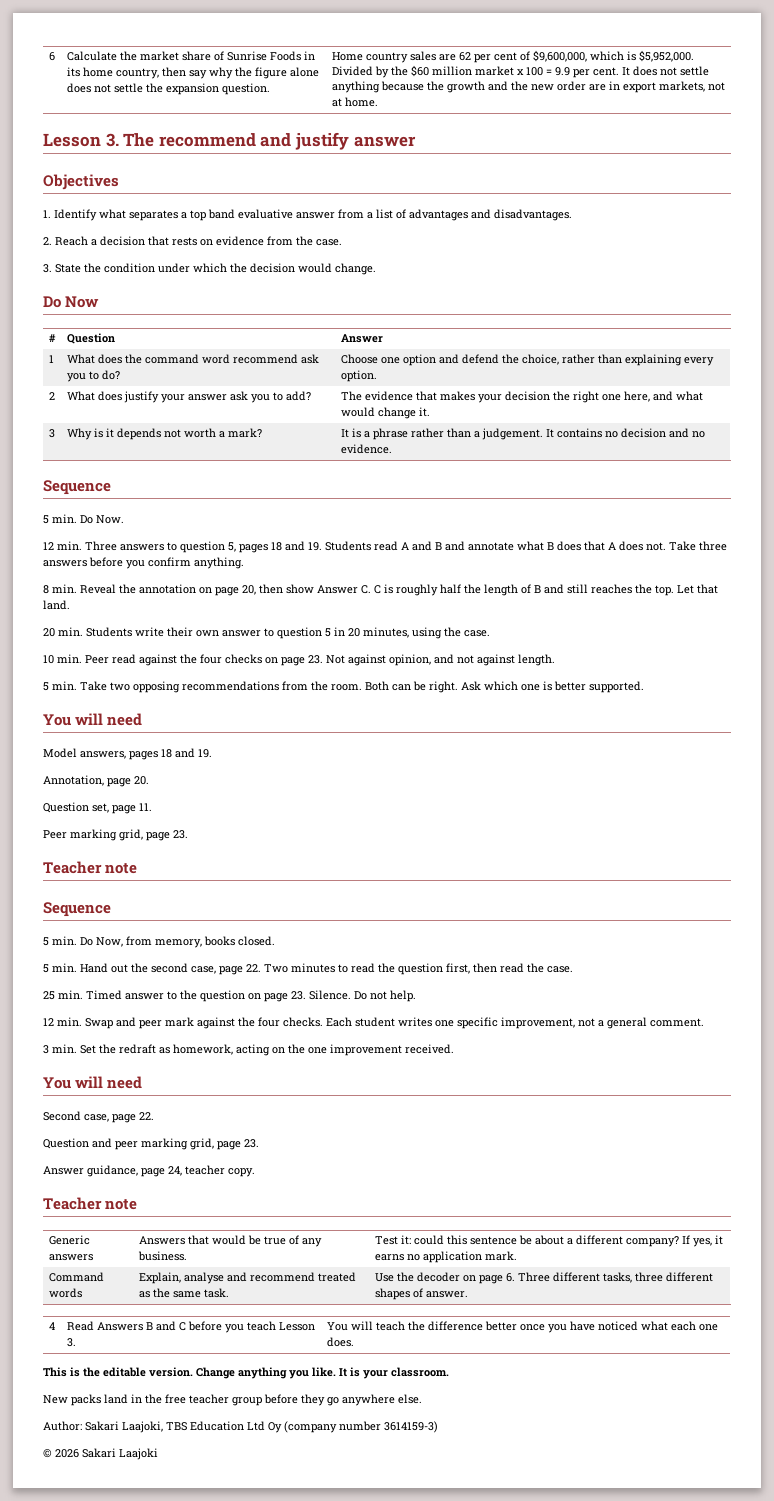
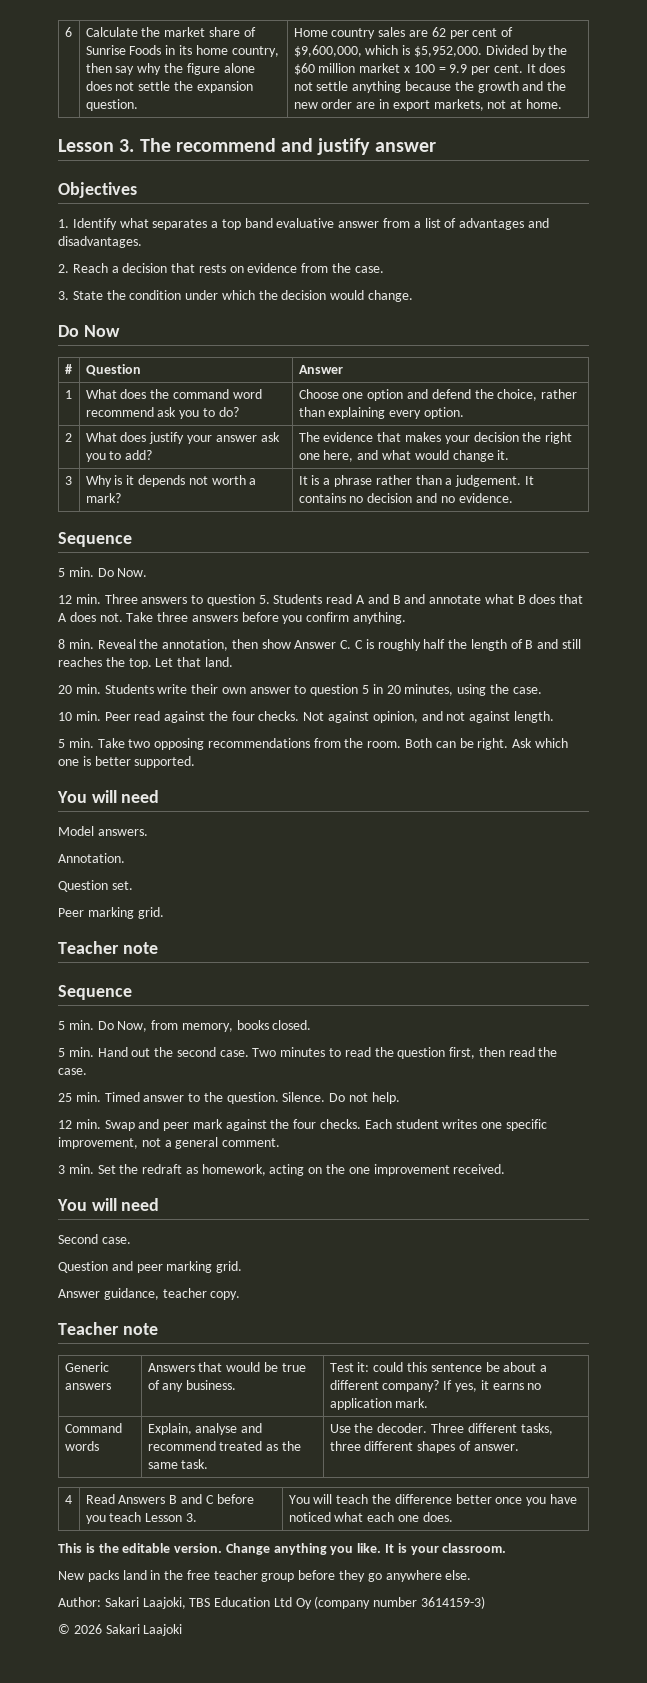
- 12 min. Three answers to question 5, pages 18 and 19. Students read A and B and annotate what B does that A does not.
+ 12 min. Three answers to question 5. Students read A and B and annotate what B does that A does not.
- 8 min. Reveal the annotation on page 20, then show Answer C. C is roughly half the length of B and still reaches the top.
+ 8 min. Reveal the annotation, then show Answer C. C is roughly half the length of B and still reaches the top.
- 10 min. Peer read against the four checks on page 23. Not against opinion, and not against length.
+ 10 min. Peer read against the four checks. Not against opinion, and not against length.
- Model answers, pages 18 and 19.
- Annotation, page 20.
- Question set, page 11.
+ Model answers.
+ Annotation.
+ Question set.
- Peer marking grid, page 23.
+ Peer marking grid.
- 5 min. Hand out the second case, page 22. Two minutes to read the question first, then read the case.
+ 5 min. Hand out the second case. Two minutes to read the question first, then read the case.
- 25 min. Timed answer to the question on page 23. Silence.
+ 25 min. Timed answer to the question. Silence.
- Second case, page 22.
+ Second case.
- Question and peer marking grid, page 23.
+ Question and peer marking grid.
- Answer guidance, page 24, teacher copy.
+ Answer guidance, teacher copy.
- Command words | Explain, analyse and recommend treated as the same task. | Use the decoder on page 6. Three different tasks, three different shapes of answer.
+ Command words | Explain, analyse and recommend treated as the same task. | Use the decoder. Three different tasks, three different shapes of answer.

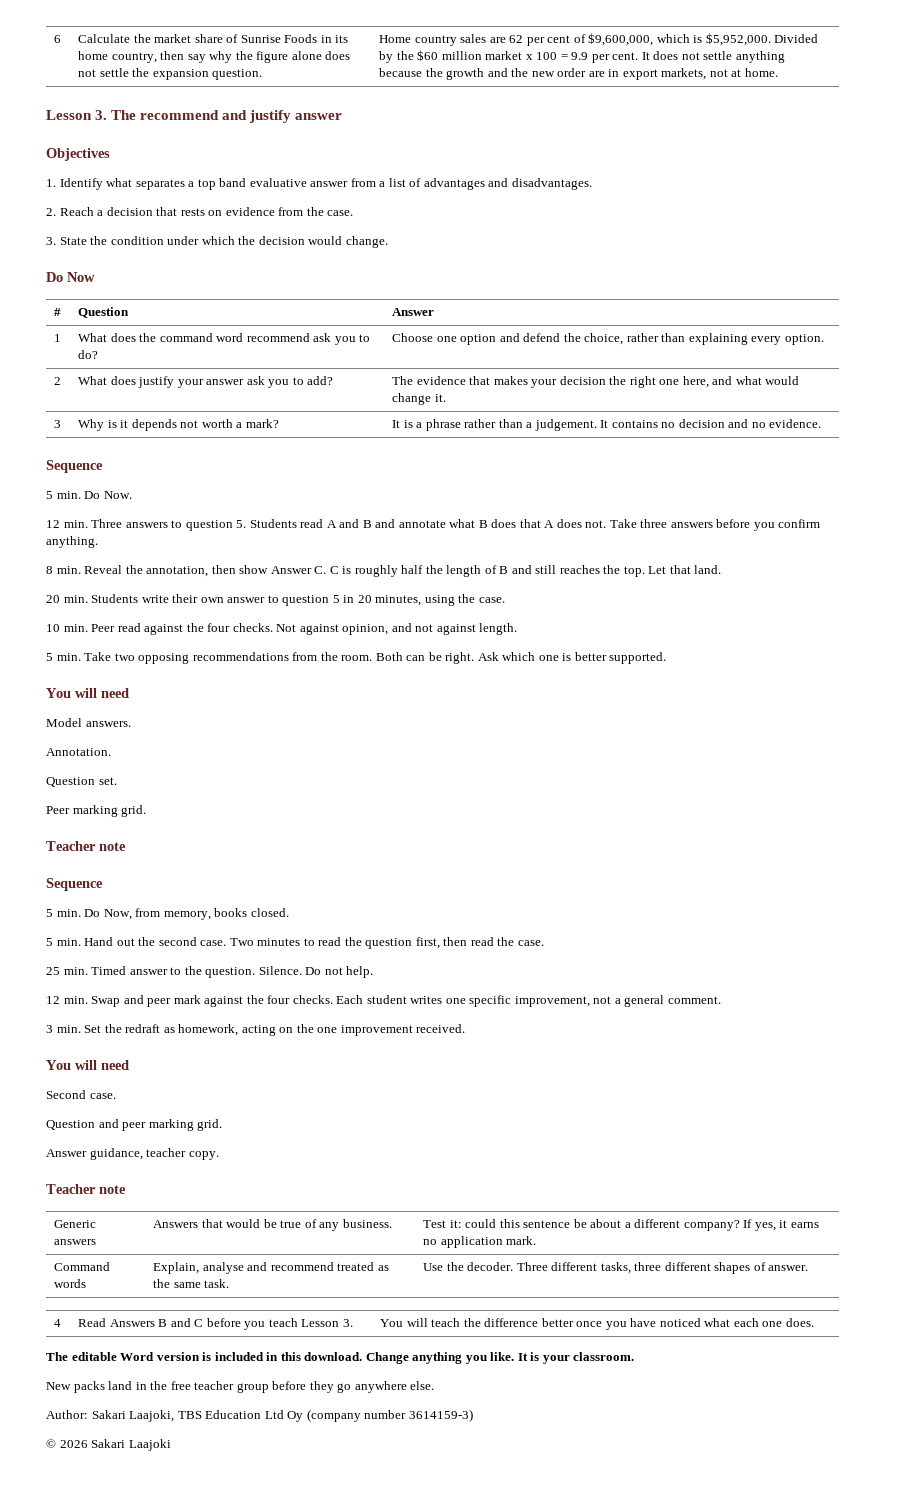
- This is the editable version.
+ The editable Word version is included in this download.

